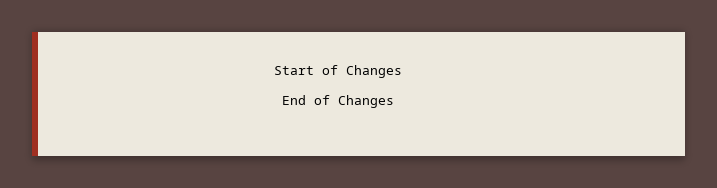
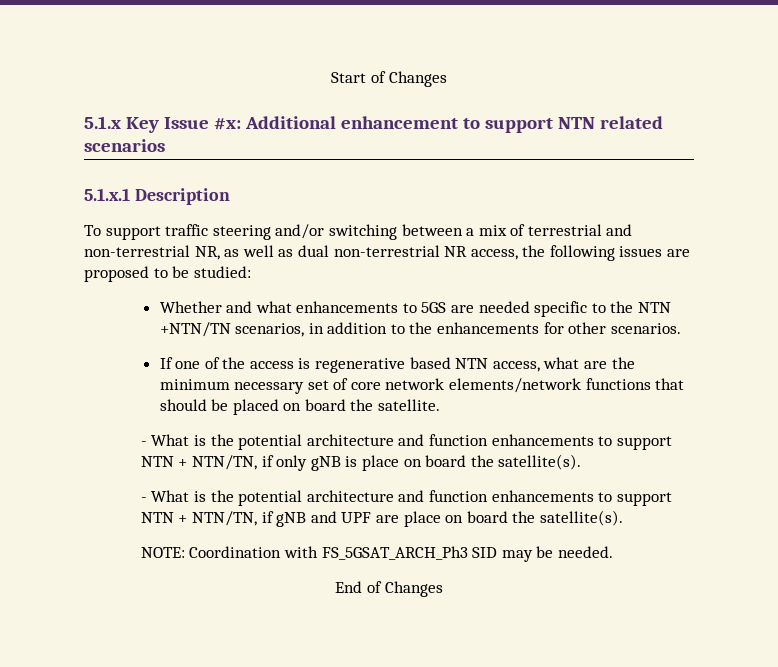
+ 5.1.x Key Issue #x: Additional enhancement to support NTN related scenarios
+ 5.1.x.1 Description
+ To support traffic steering and/or switching between a mix of terrestrial and non-terrestrial NR, as well as dual non-terrestrial NR access, the following issues are proposed to be studied:
+ Whether and what enhancements to 5GS are needed specific to the NTN +NTN/TN scenarios, in addition to the enhancements for other scenarios.
+ If one of the access is regenerative based NTN access, what are the minimum necessary set of core network elements/network functions that should be placed on board the satellite.
+ - What is the potential architecture and function enhancements to support NTN + NTN/TN, if only gNB is place on board the satellite(s).
+ - What is the potential architecture and function enhancements to support NTN + NTN/TN, if gNB and UPF are place on board the satellite(s).
+ NOTE: Coordination with FS_5GSAT_ARCH_Ph3 SID may be needed.

